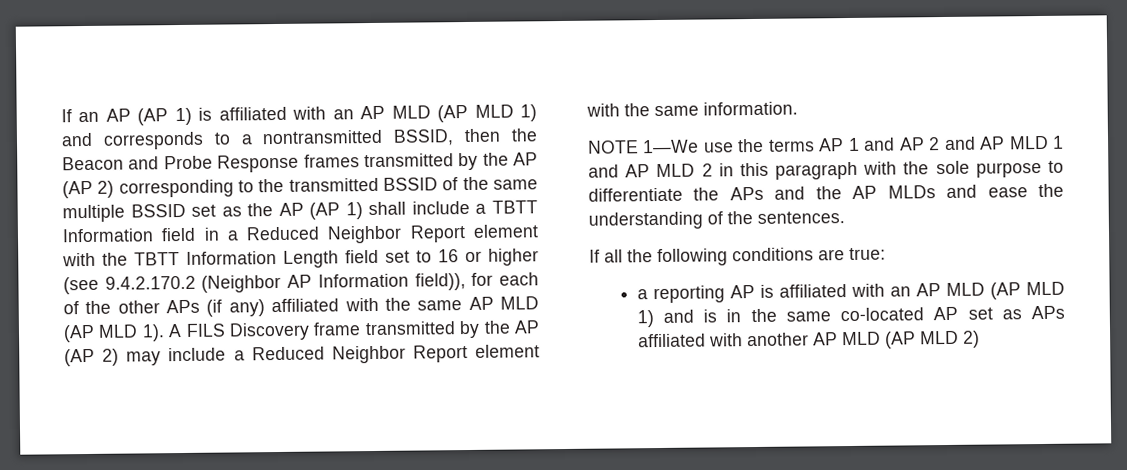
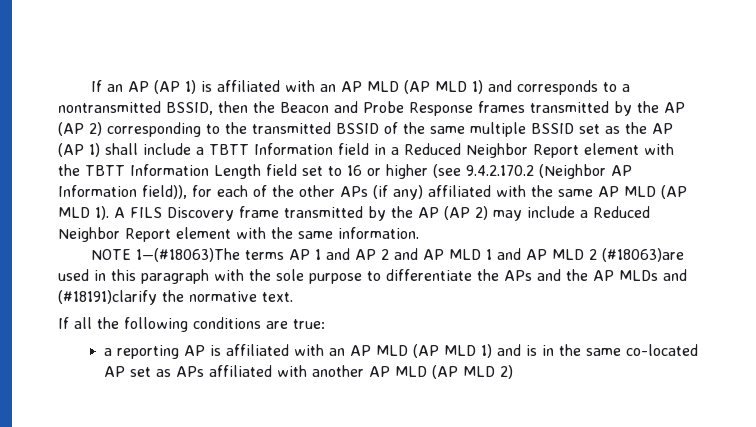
- NOTE 1—We use the terms AP 1 and AP 2 and AP MLD 1 and AP MLD 2 in this paragraph with the sole purpose to differentiate the APs and the AP MLDs and ease the understanding of the sentences.
+ NOTE 1—(#18063)The terms AP 1 and AP 2 and AP MLD 1 and AP MLD 2 (#18063)are used in this paragraph with the sole purpose to differentiate the APs and the AP MLDs and (#18191)clarify the normative text.

